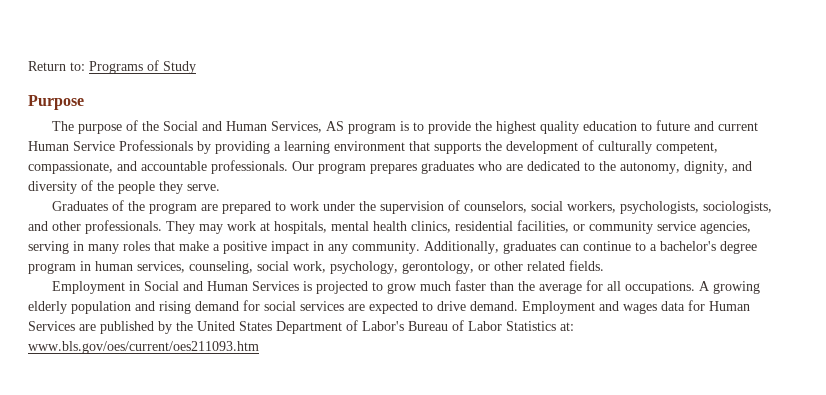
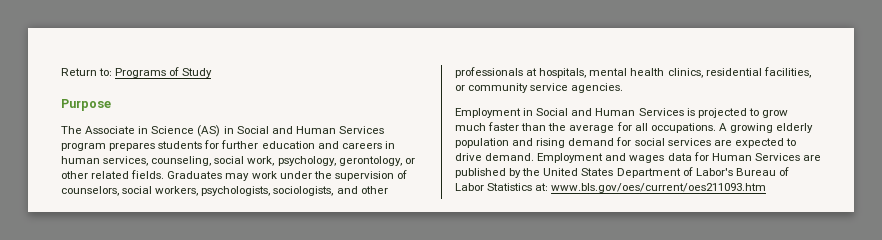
- The purpose of the Social and Human Services, AS program is to provide the highest quality education to future and current Human Service Professionals by providing a learning environment that supports the development of culturally competent, compassionate, and accountable professionals. Our program prepares graduates who are dedicated to the autonomy, dignity, and diversity of the people they serve.
- Graduates of the program are prepared to work under the supervision of counselors, social workers, psychologists, sociologists, and other professionals. They may work at hospitals, mental health clinics, residential facilities, or community service agencies, serving in many roles that make a positive impact in any community. Additionally, graduates can continue to a bachelor's degree program in human services, counseling, social work, psychology, gerontology, or other related fields.
+ The Associate in Science (AS) in Social and Human Services program prepares students for further education and careers in human services, counseling, social work, psychology, gerontology, or other related fields. Graduates may work under the supervision of counselors, social workers, psychologists, sociologists, and other professionals at hospitals, mental health clinics, residential facilities, or community service agencies.

